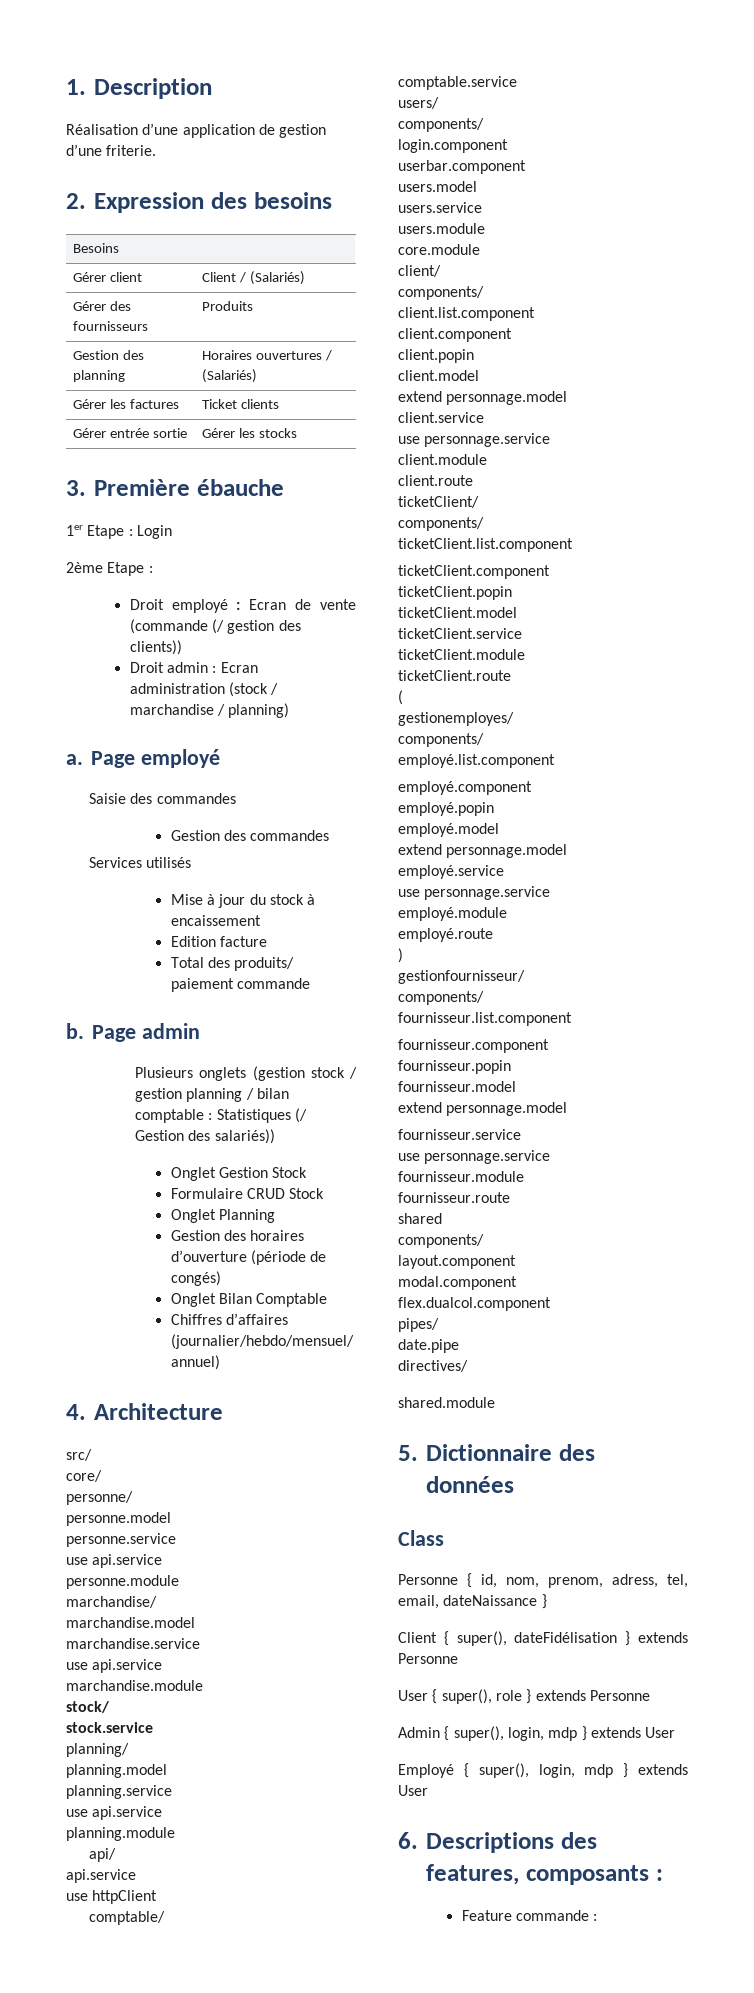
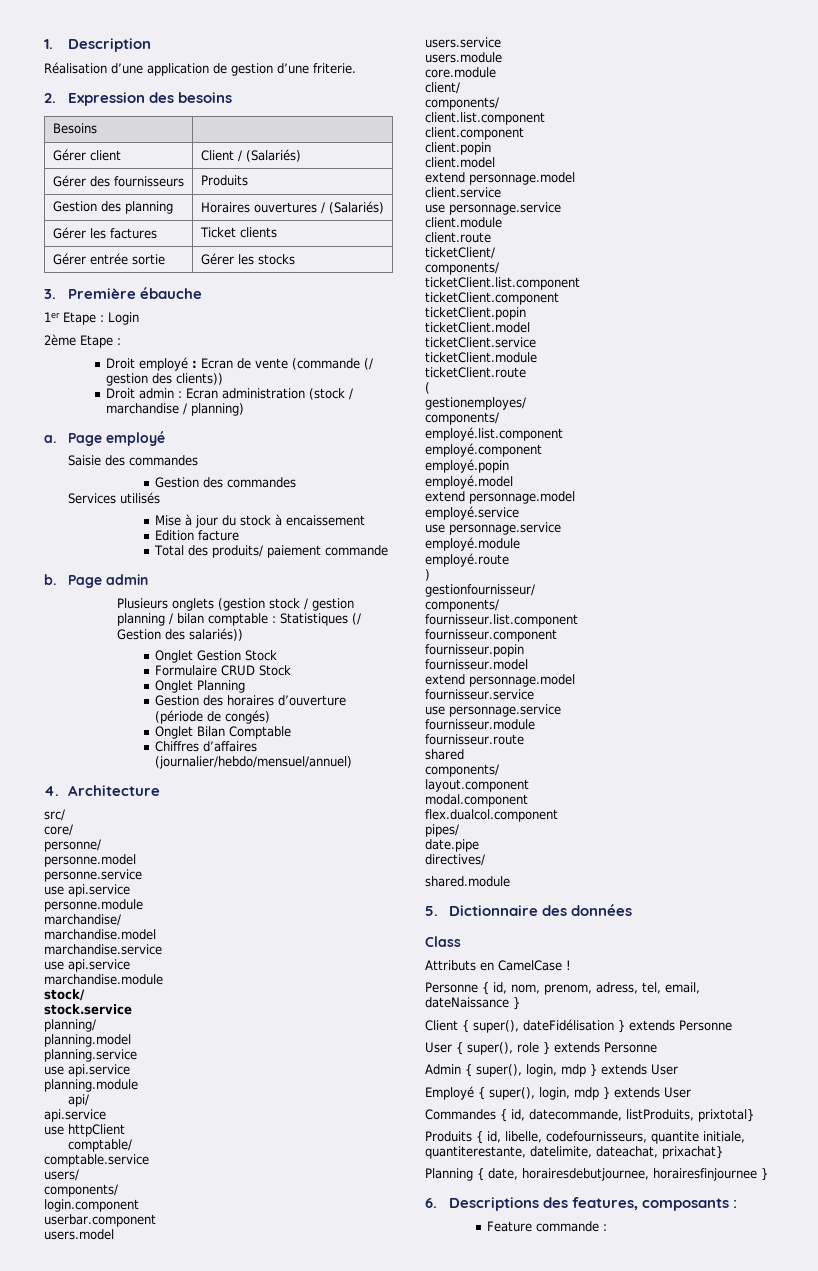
+ Attributs en CamelCase !
+ Commandes { id, datecommande, listProduits, prixtotal}
+ Produits { id, libelle, codefournisseurs, quantite initiale, quantiterestante, datelimite, dateachat, prixachat}
+ Planning { date, horairesdebutjournee, horairesfinjournee }

